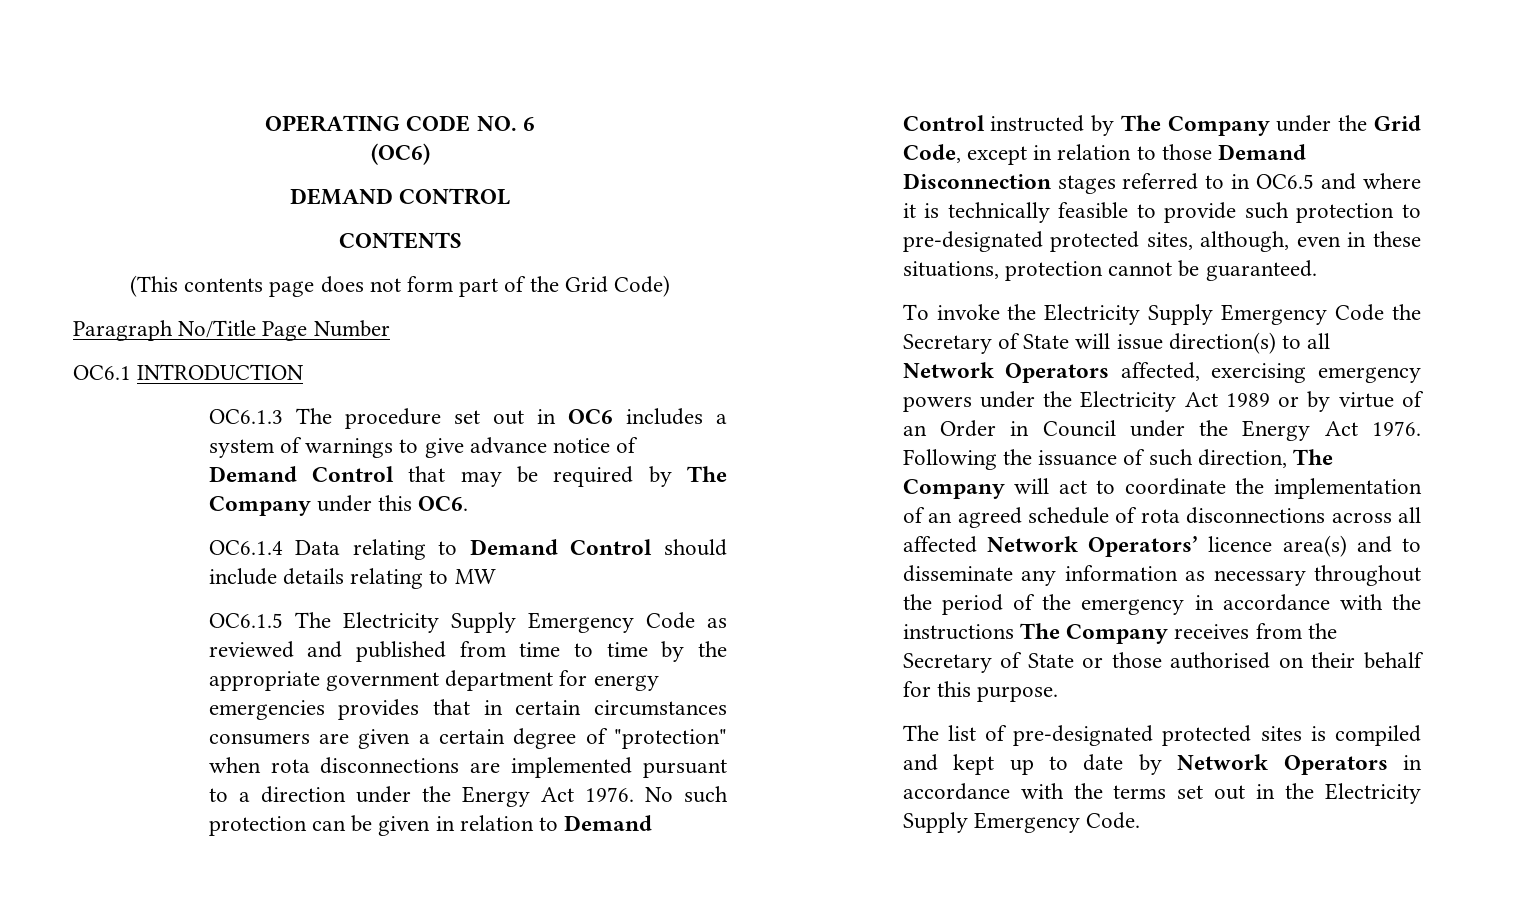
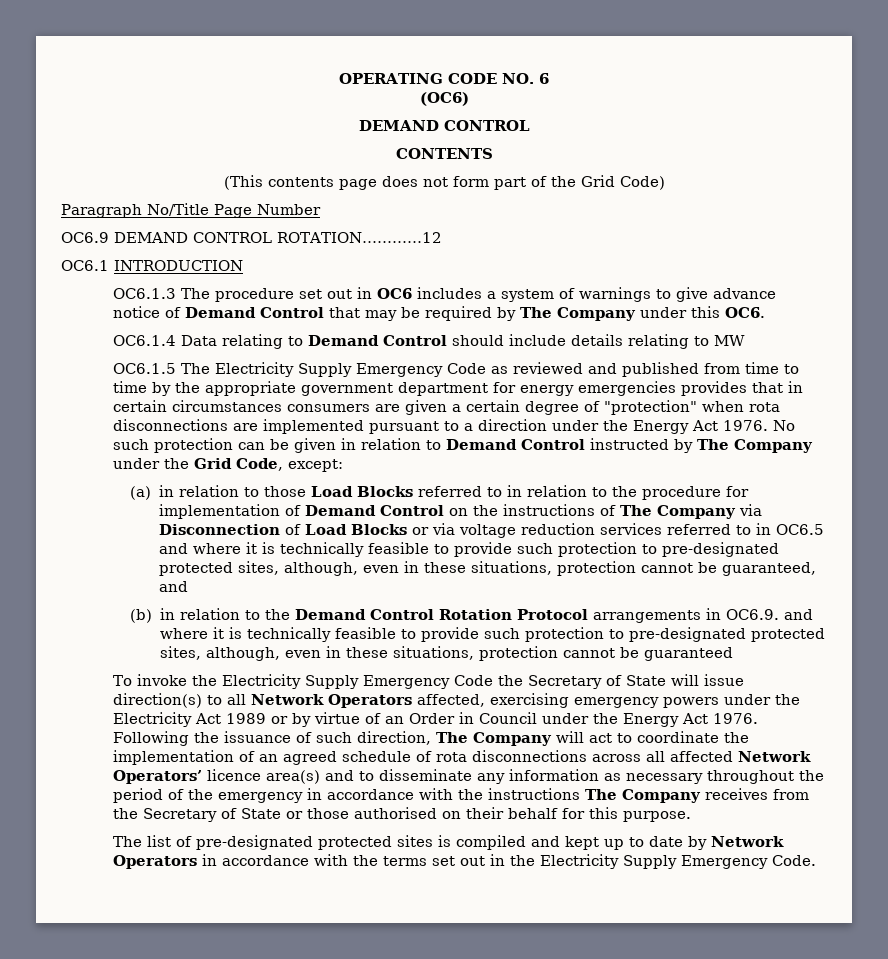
+ OC6.9 DEMAND CONTROL ROTATION…………12
- No such protection can be given in relation to Demand Control instructed by The Company under the Grid Code, except in relation to those Demand Disconnection stages referred to in OC6.5 and where it is technically feasible to provide such protection to pre-designated protected sites, although, even in these situations, protection cannot be guaranteed.
+ No such protection can be given in relation to Demand Control instructed by The Company under the Grid Code, except:
+ (a) in relation to those Load Blocks referred to in relation to the procedure for implementation of Demand Control on the instructions of The Company via Disconnection of Load Blocks or via voltage reduction services referred to in OC6.5 and where it is technically feasible to provide such protection to pre-designated protected sites, although, even in these situations, protection cannot be guaranteed, and
+ (b) in relation to the Demand Control Rotation Protocol arrangements in OC6.9. and where it is technically feasible to provide such protection to pre-designated protected sites, although, even in these situations, protection cannot be guaranteed

